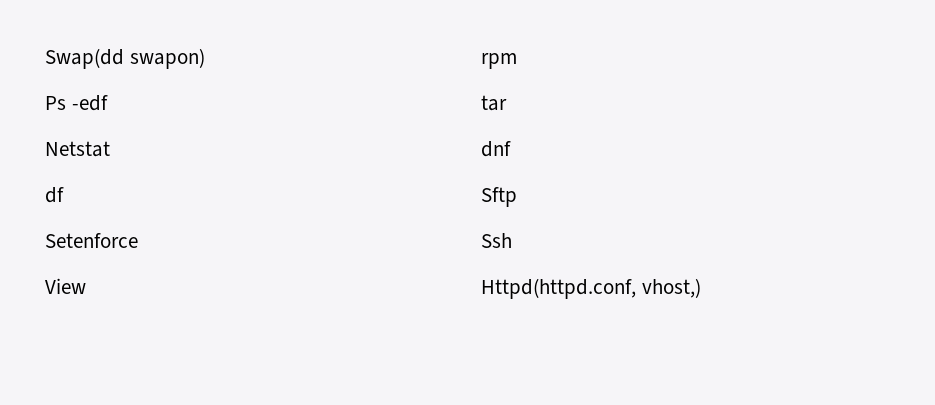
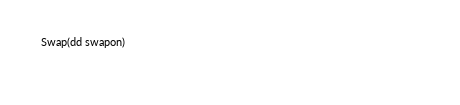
- Ps -edf
- Netstat
- df
- Setenforce
- View
- rpm
- tar
- dnf
- Sftp
- Ssh
- Httpd(httpd.conf, vhost,)

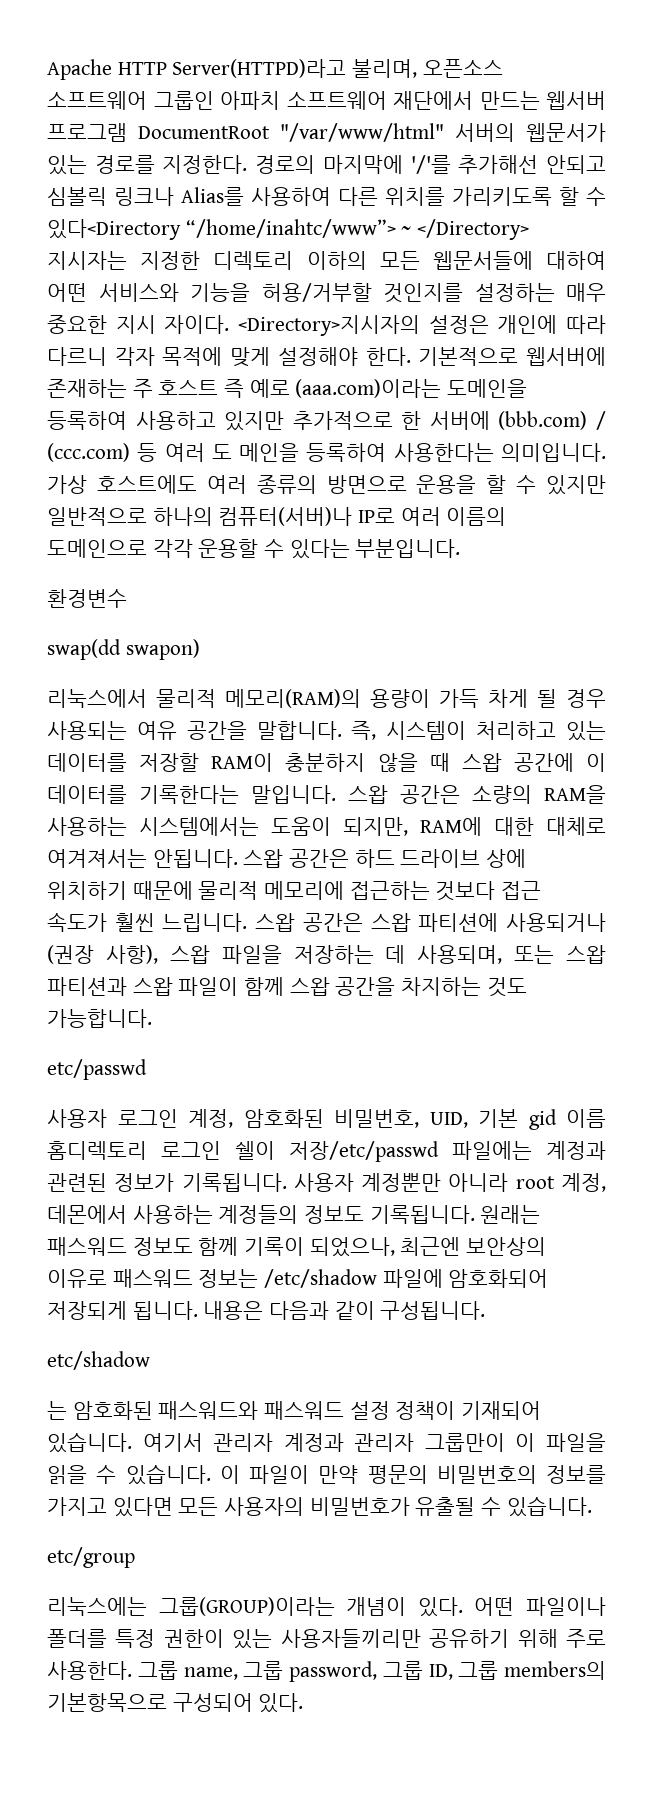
- Swap(dd swapon)
+ Apache HTTP Server(HTTPD)라고 불리며, 오픈소스 소프트웨어 그룹인 아파치 소프트웨어 재단에서 만드는 웹서버 프로그램 DocumentRoot "/var/www/html" 서버의 웹문서가 있는 경로를 지정한다. 경로의 마지막에 '/'를 추가해선 안되고 심볼릭 링크나 Alias를 사용하여 다른 위치를 가리키도록 할 수 있다<Directory “/home/inahtc/www”> ~ </Directory> 지시자는 지정한 디렉토리 이하의 모든 웹문서들에 대하여 어떤 서비스와 기능을 허용/거부할 것인지를 설정하는 매우 중요한 지시 자이다. <Directory>지시자의 설정은 개인에 따라 다르니 각자 목적에 맞게 설정해야 한다. 기본적으로 웹서버에 존재하는 주 호스트 즉 예로 (aaa.com)이라는 도메인을 등록하여 사용하고 있지만 추가적으로 한 서버에 (bbb.com) / (ccc.com) 등 여러 도 메인을 등록하여 사용한다는 의미입니다. 가상 호스트에도 여러 종류의 방면으로 운용을 할 수 있지만 일반적으로 하나의 컴퓨터(서버)나 IP로 여러 이름의 도메인으로 각각 운용할 수 있다는 부분입니다.
+ 환경변수
+ swap(dd swapon)
+ 리눅스에서 물리적 메모리(RAM)의 용량이 가득 차게 될 경우 사용되는 여유 공간을 말합니다. 즉, 시스템이 처리하고 있는 데이터를 저장할 RAM이 충분하지 않을 때 스왑 공간에 이 데이터를 기록한다는 말입니다. 스왑 공간은 소량의 RAM을 사용하는 시스템에서는 도움이 되지만, RAM에 대한 대체로 여겨져서는 안됩니다. 스왑 공간은 하드 드라이브 상에 위치하기 때문에 물리적 메모리에 접근하는 것보다 접근 속도가 훨씬 느립니다. 스왑 공간은 스왑 파티션에 사용되거나 (권장 사항), 스왑 파일을 저장하는 데 사용되며, 또는 스왑 파티션과 스왑 파일이 함께 스왑 공간을 차지하는 것도 가능합니다.
+ etc/passwd
+ 사용자 로그인 계정, 암호화된 비밀번호, UID, 기본 gid 이름 홈디렉토리 로그인 쉘이 저장/etc/passwd 파일에는 계정과 관련된 정보가 기록됩니다. 사용자 계정뿐만 아니라 root 계정, 데몬에서 사용하는 계정들의 정보도 기록됩니다. 원래는 패스워드 정보도 함께 기록이 되었으나, 최근엔 보안상의 이유로 패스워드 정보는 /etc/shadow 파일에 암호화되어 저장되게 됩니다. 내용은 다음과 같이 구성됩니다.
+ etc/shadow
+ 는 암호화된 패스워드와 패스워드 설정 정책이 기재되어 있습니다. 여기서 관리자 계정과 관리자 그룹만이 이 파일을 읽을 수 있습니다. 이 파일이 만약 평문의 비밀번호의 정보를 가지고 있다면 모든 사용자의 비밀번호가 유출될 수 있습니다.
+ etc/group
+ 리눅스에는 그룹(GROUP)이라는 개념이 있다. 어떤 파일이나 폴더를 특정 권한이 있는 사용자들끼리만 공유하기 위해 주로 사용한다. 그룹 name, 그룹 password, 그룹 ID, 그룹 members의 기본항목으로 구성되어 있다.

